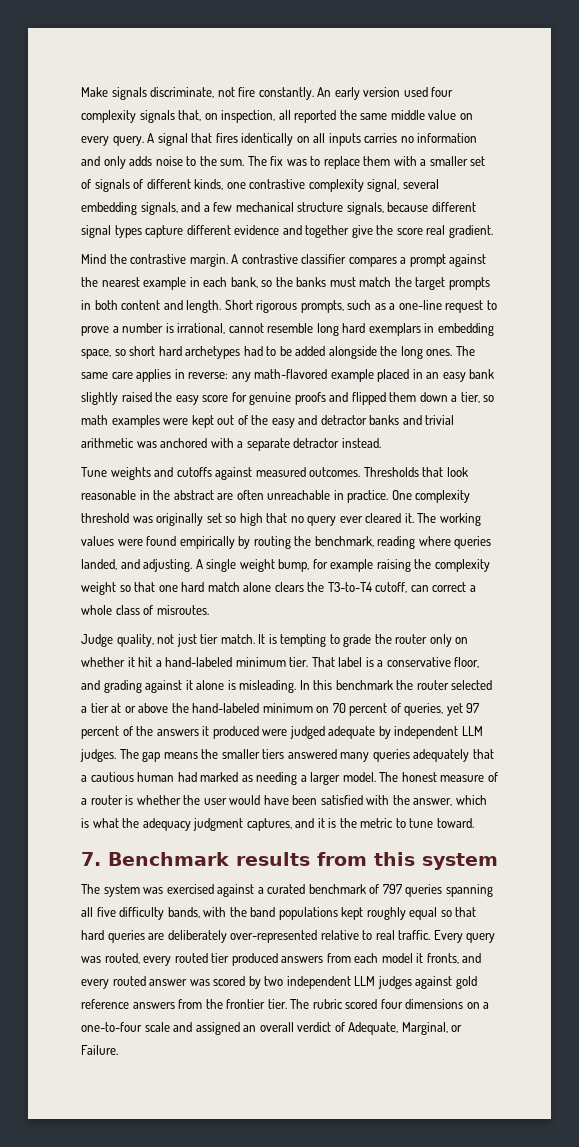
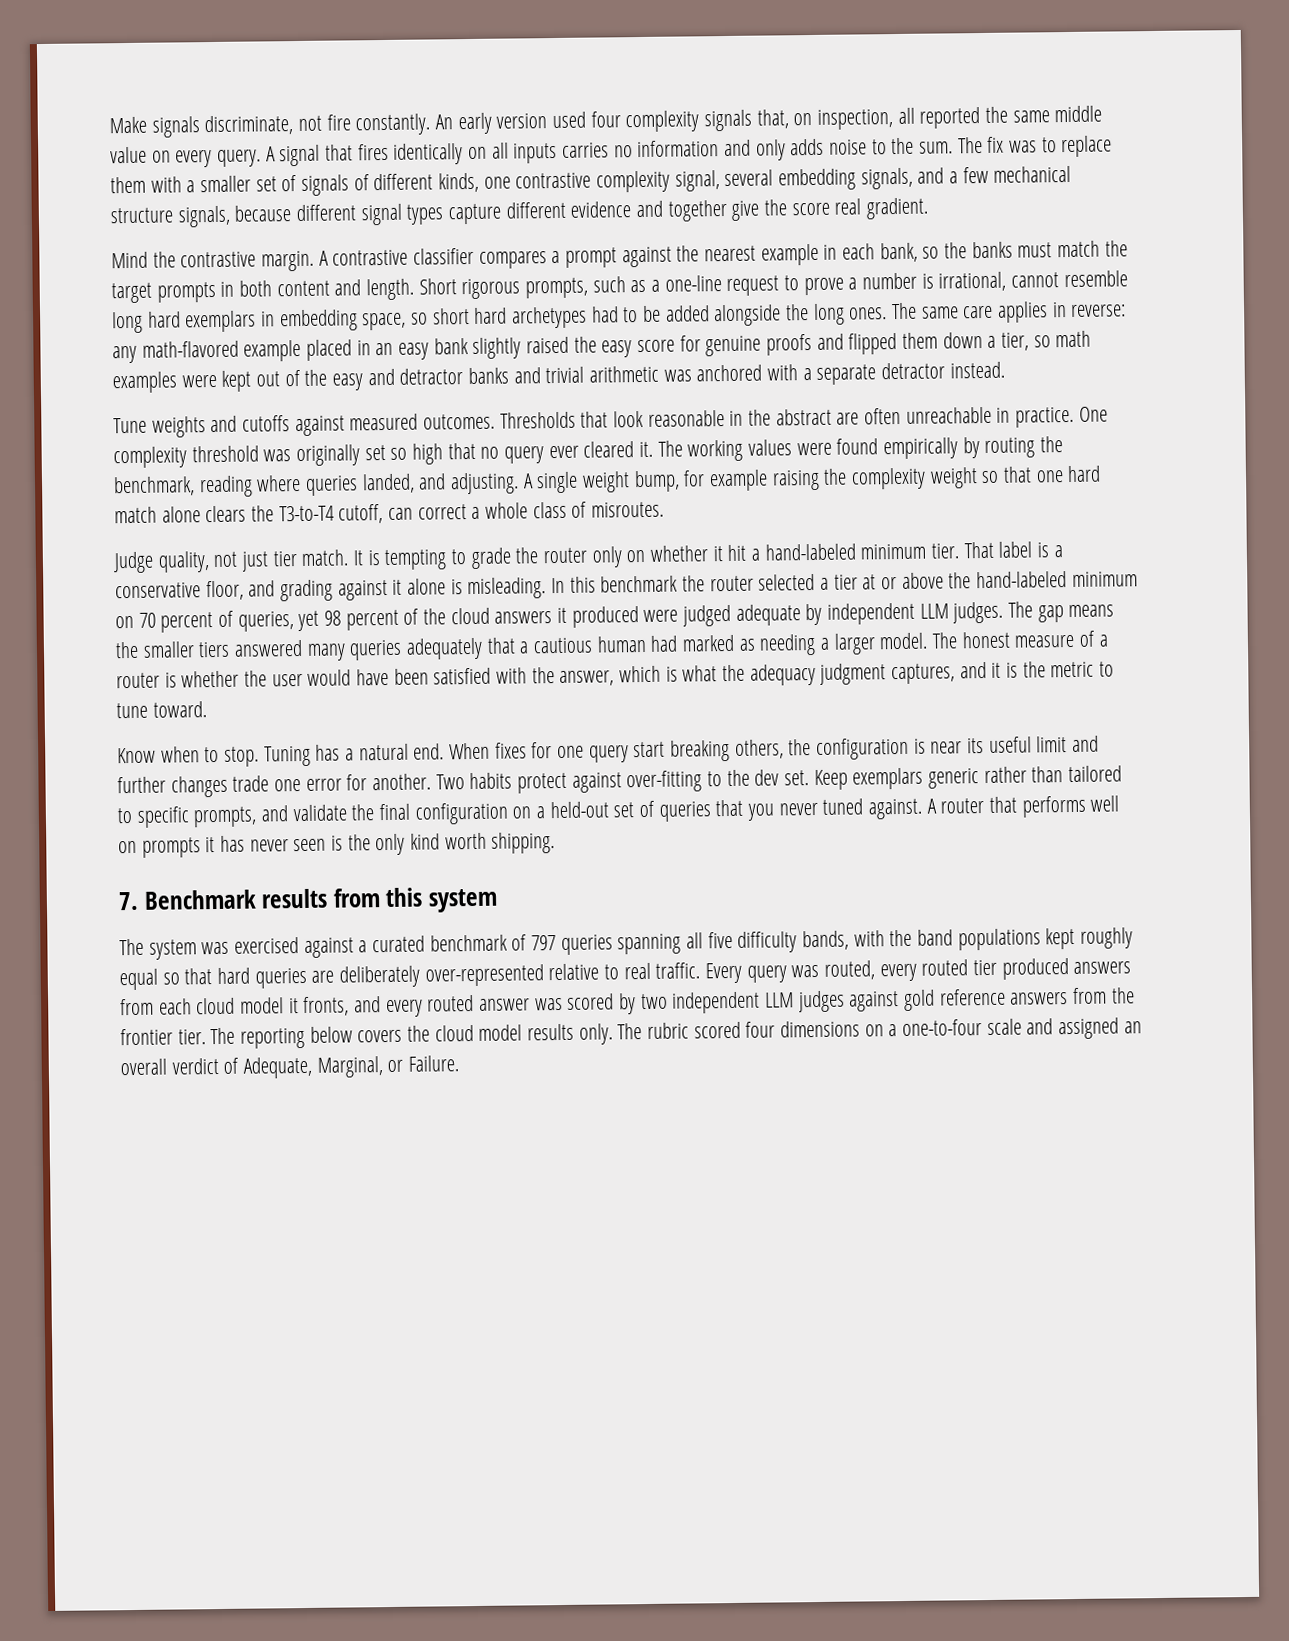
- In this benchmark the router selected a tier at or above the hand-labeled minimum on 70 percent of queries, yet 97 percent of the answers it produced were judged adequate by independent LLM judges.
+ In this benchmark the router selected a tier at or above the hand-labeled minimum on 70 percent of queries, yet 98 percent of the cloud answers it produced were judged adequate by independent LLM judges.
+ Know when to stop. Tuning has a natural end. When fixes for one query start breaking others, the configuration is near its useful limit and further changes trade one error for another. Two habits protect against over-fitting to the dev set. Keep exemplars generic rather than tailored to specific prompts, and validate the final configuration on a held-out set of queries that you never tuned against. A router that performs well on prompts it has never seen is the only kind worth shipping.
- Every query was routed, every routed tier produced answers from each model it fronts, and every routed answer was scored by two independent LLM judges against gold reference answers from the frontier tier.
+ Every query was routed, every routed tier produced answers from each cloud model it fronts, and every routed answer was scored by two independent LLM judges against gold reference answers from the frontier tier.
- The rubric scored four dimensions on a one-to-four scale and assigned an overall verdict of Adequate, Marginal, or Failure.
+ The reporting below covers the cloud model results only. The rubric scored four dimensions on a one-to-four scale and assigned an overall verdict of Adequate, Marginal, or Failure.

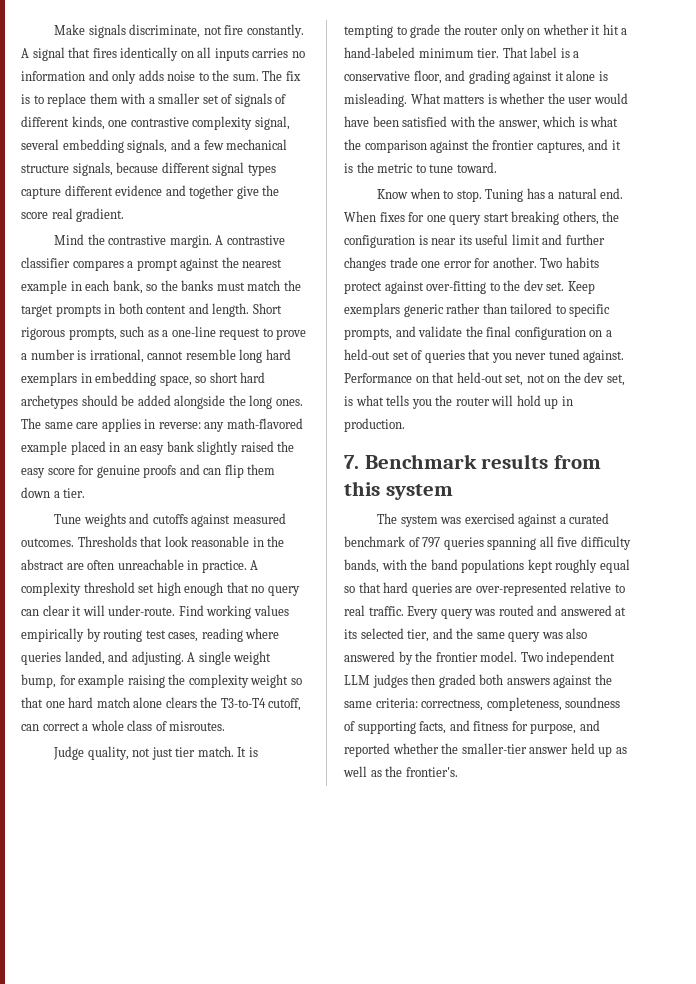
- An early version used four complexity signals that, on inspection, all reported the same middle value on every query.
- The fix was to replace them with a smaller set of signals of different kinds, one contrastive complexity signal, several embedding signals, and a few mechanical structure signals, because different signal types capture different evidence and together give the score real gradient.
+ The fix is to replace them with a smaller set of signals of different kinds, one contrastive complexity signal, several embedding signals, and a few mechanical structure signals, because different signal types capture different evidence and together give the score real gradient.
- Short rigorous prompts, such as a one-line request to prove a number is irrational, cannot resemble long hard exemplars in embedding space, so short hard archetypes had to be added alongside the long ones.
+ Short rigorous prompts, such as a one-line request to prove a number is irrational, cannot resemble long hard exemplars in embedding space, so short hard archetypes should be added alongside the long ones.
- The same care applies in reverse: any math-flavored example placed in an easy bank slightly raised the easy score for genuine proofs and flipped them down a tier, so math examples were kept out of the easy and detractor banks and trivial arithmetic was anchored with a separate detractor instead.
+ The same care applies in reverse: any math-flavored example placed in an easy bank slightly raised the easy score for genuine proofs and can flip them down a tier.
- One complexity threshold was originally set so high that no query ever cleared it. The working values were found empirically by routing the benchmark, reading where queries landed, and adjusting.
+ A complexity threshold set high enough that no query can clear it will under-route. Find working values empirically by routing test cases, reading where queries landed, and adjusting.
- In this benchmark the router selected a tier at or above the hand-labeled minimum on 70 percent of queries, yet 98 percent of the cloud answers it produced were judged adequate by independent LLM judges. The gap means the smaller tiers answered many queries adequately that a cautious human had marked as needing a larger model. The honest measure of a router is whether the user would have been satisfied with the answer, which is what the adequacy judgment captures, and it is the metric to tune toward.
+ What matters is whether the user would have been satisfied with the answer, which is what the comparison against the frontier captures, and it is the metric to tune toward.
- A router that performs well on prompts it has never seen is the only kind worth shipping.
+ Performance on that held-out set, not on the dev set, is what tells you the router will hold up in production.
- The system was exercised against a curated benchmark of 797 queries spanning all five difficulty bands, with the band populations kept roughly equal so that hard queries are deliberately over-represented relative to real traffic.
+ The system was exercised against a curated benchmark of 797 queries spanning all five difficulty bands, with the band populations kept roughly equal so that hard queries are over-represented relative to real traffic.
- Every query was routed, every routed tier produced answers from each cloud model it fronts, and every routed answer was scored by two independent LLM judges against gold reference answers from the frontier tier. The reporting below covers the cloud model results only. The rubric scored four dimensions on a one-to-four scale and assigned an overall verdict of Adequate, Marginal, or Failure.
+ Every query was routed and answered at its selected tier, and the same query was also answered by the frontier model. Two independent LLM judges then graded both answers against the same criteria: correctness, completeness, soundness of supporting facts, and fitness for purpose, and reported whether the smaller-tier answer held up as well as the frontier's.

